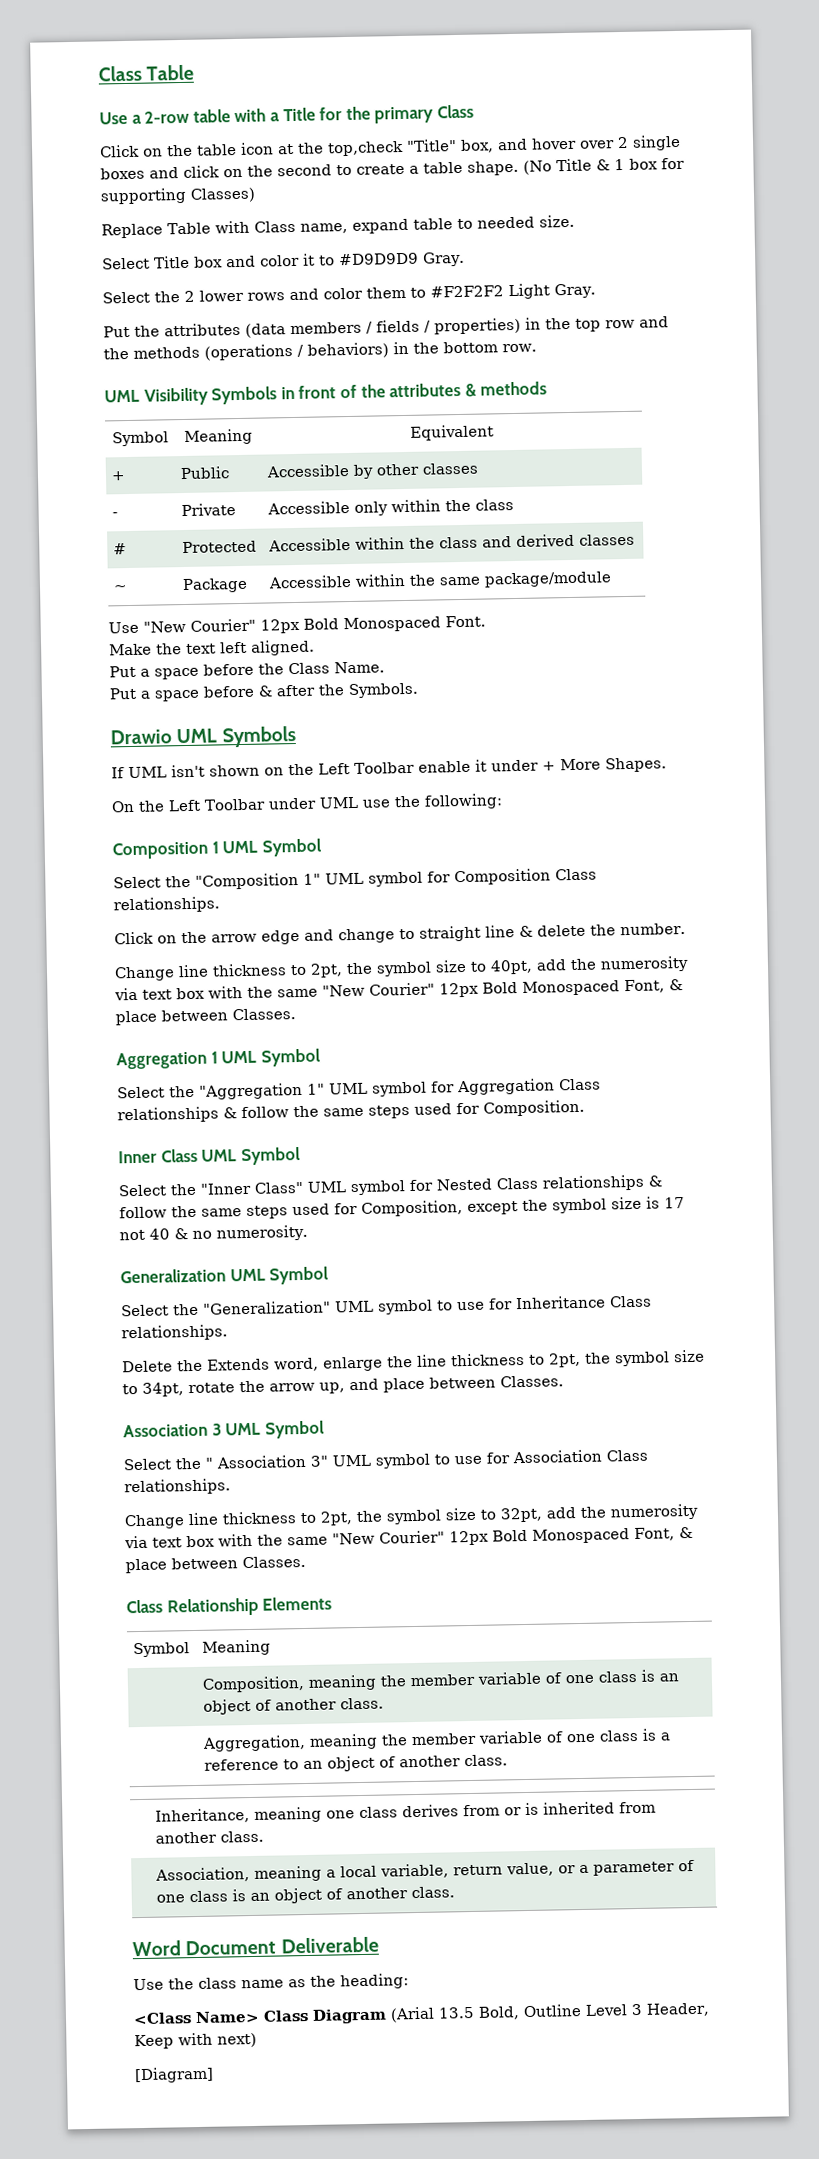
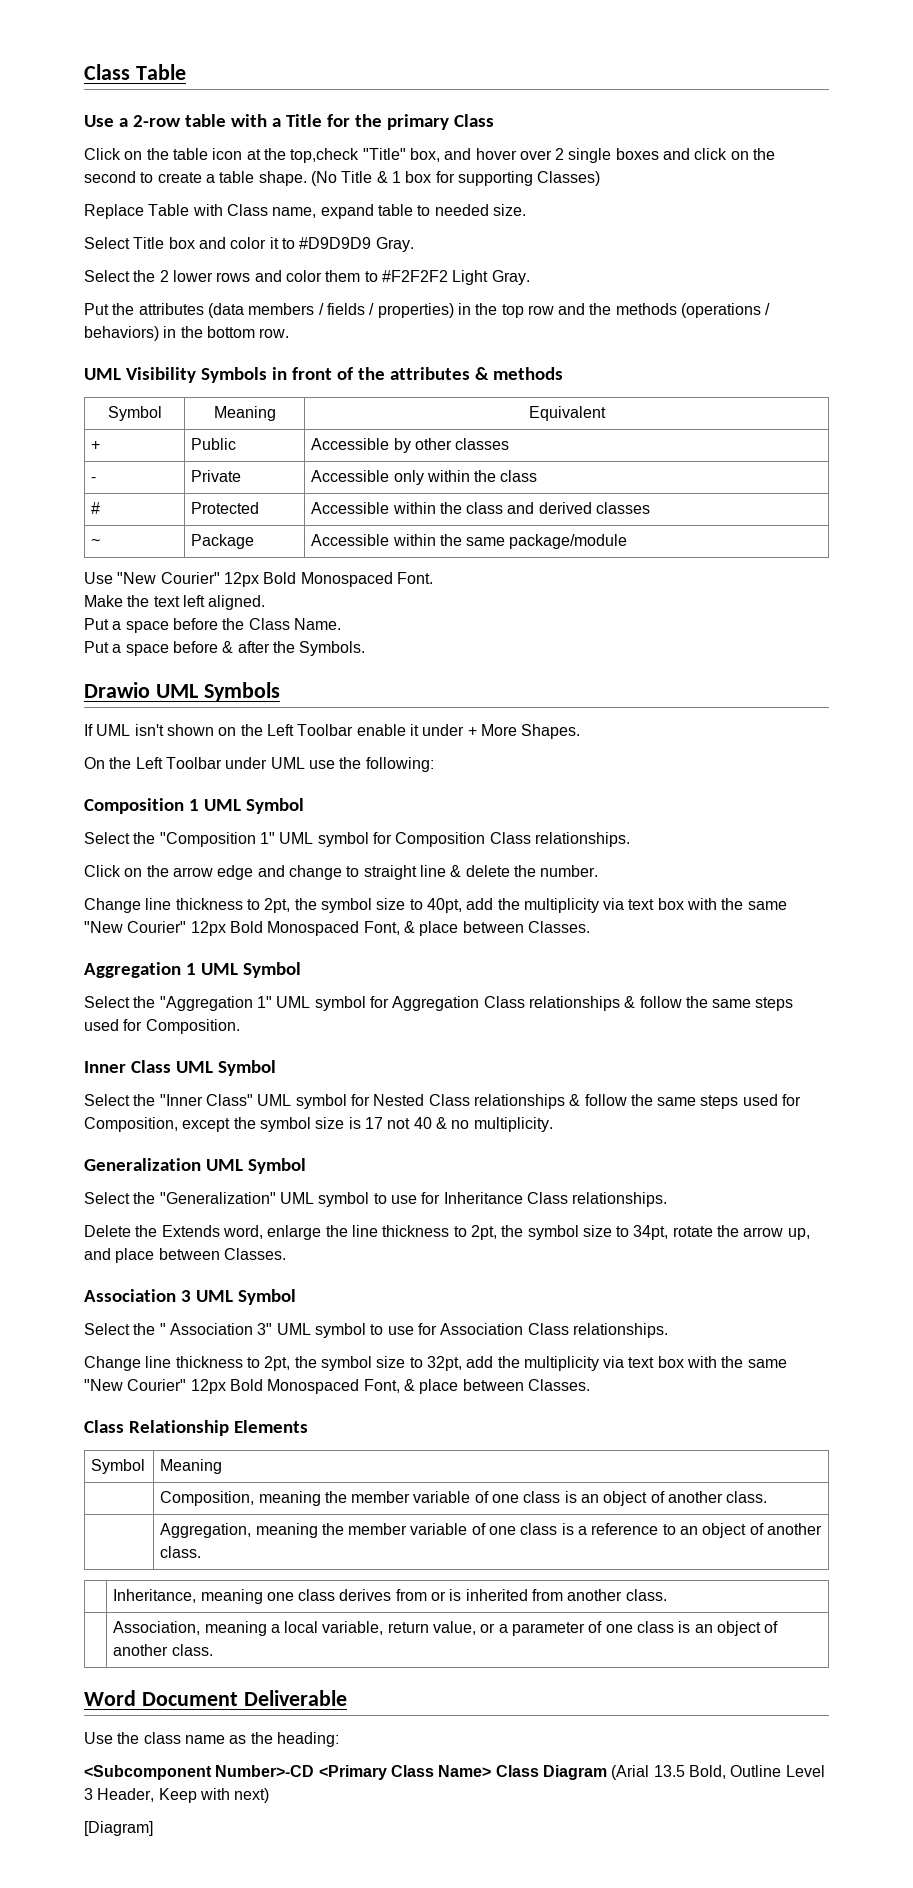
- Change line thickness to 2pt, the symbol size to 40pt, add the numerosity via text box with the same "New Courier" 12px Bold Monospaced Font, & place between Classes.
+ Change line thickness to 2pt, the symbol size to 40pt, add the multiplicity via text box with the same "New Courier" 12px Bold Monospaced Font, & place between Classes.
- Select the "Inner Class" UML symbol for Nested Class relationships & follow the same steps used for Composition, except the symbol size is 17 not 40 & no numerosity.
+ Select the "Inner Class" UML symbol for Nested Class relationships & follow the same steps used for Composition, except the symbol size is 17 not 40 & no multiplicity.
- Change line thickness to 2pt, the symbol size to 32pt, add the numerosity via text box with the same "New Courier" 12px Bold Monospaced Font, & place between Classes.
+ Change line thickness to 2pt, the symbol size to 32pt, add the multiplicity via text box with the same "New Courier" 12px Bold Monospaced Font, & place between Classes.
- <Class Name> Class Diagram (Arial 13.5 Bold, Outline Level 3 Header, Keep with next)
+ <Subcomponent Number>-CD <Primary Class Name> Class Diagram (Arial 13.5 Bold, Outline Level 3 Header, Keep with next)

